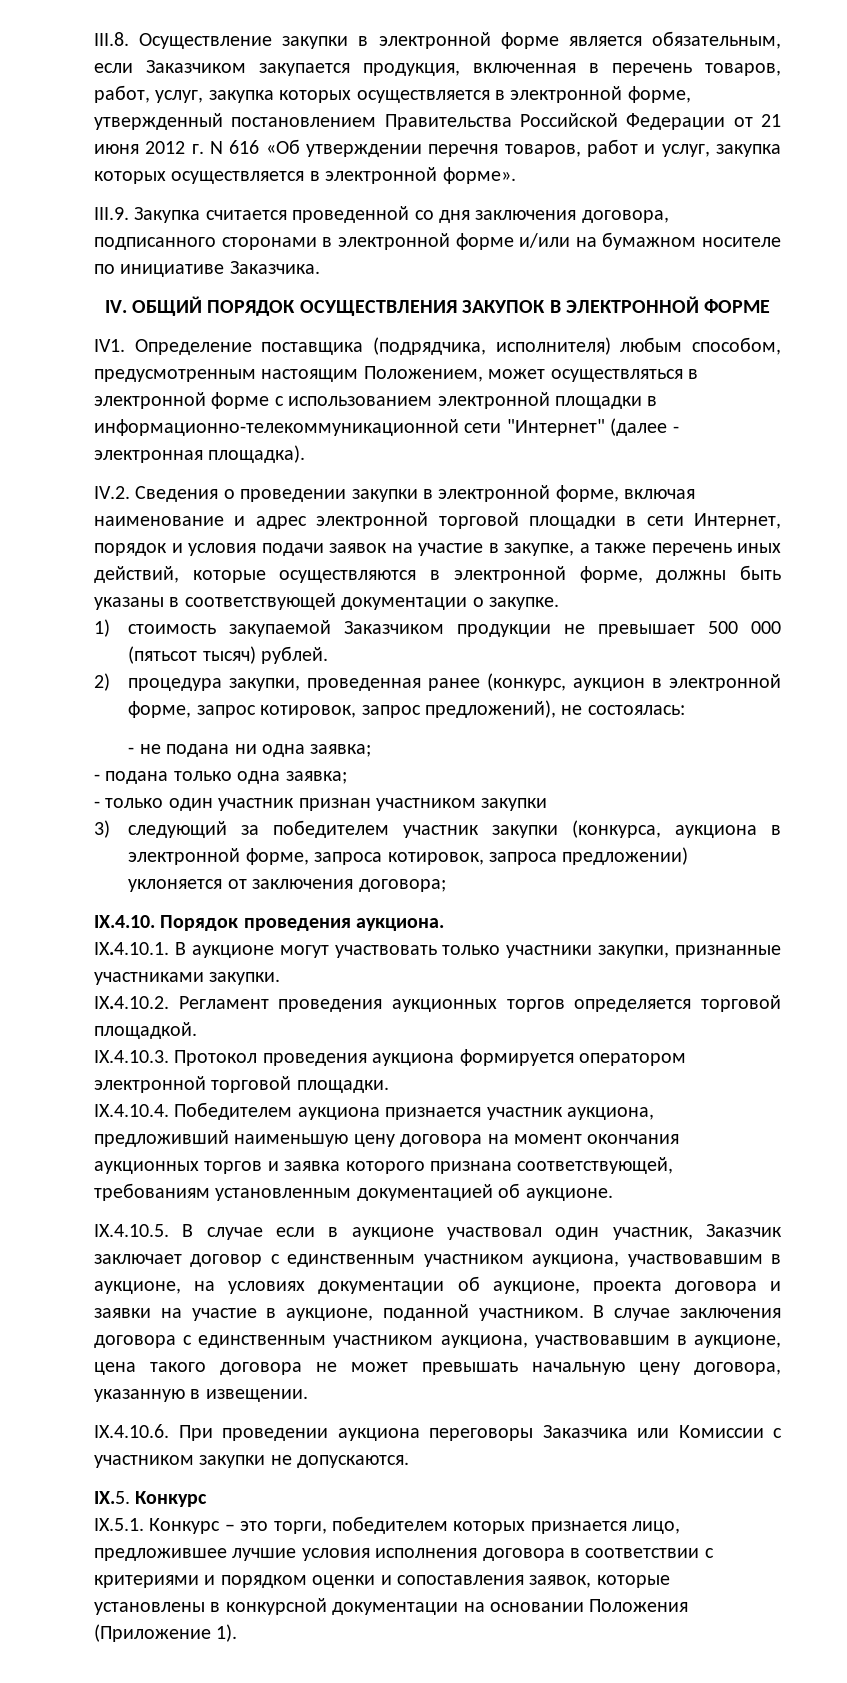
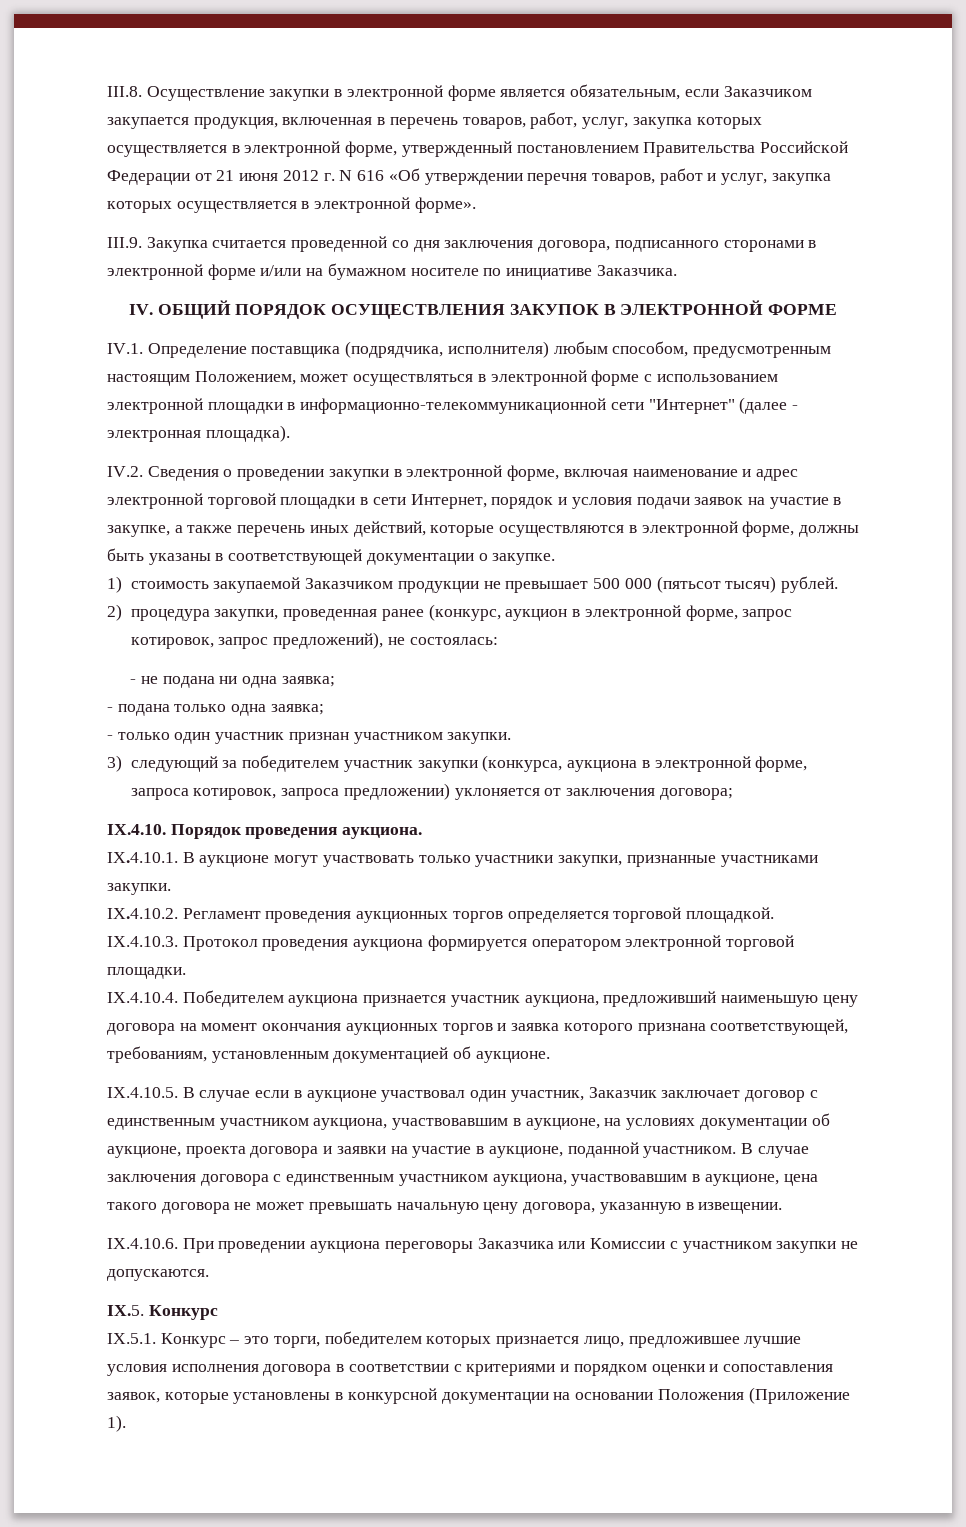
- IV1. Определение поставщика (подрядчика, исполнителя) любым способом, предусмотренным настоящим Положением, может осуществляться в электронной форме с использованием электронной площадки в информационно-телекоммуникационной сети "Интернет" (далее - электронная площадка).
+ IV.1. Определение поставщика (подрядчика, исполнителя) любым способом, предусмотренным настоящим Положением, может осуществляться в электронной форме с использованием электронной площадки в информационно-телекоммуникационной сети "Интернет" (далее - электронная площадка).
- - только один участник признан участником закупки
+ - только один участник признан участником закупки.
- IX.4.10.4. Победителем аукциона признается участник аукциона, предложивший наименьшую цену договора на момент окончания аукционных торгов и заявка которого признана соответствующей, требованиям установленным документацией об аукционе.
+ IX.4.10.4. Победителем аукциона признается участник аукциона, предложивший наименьшую цену договора на момент окончания аукционных торгов и заявка которого признана соответствующей, требованиям, установленным документацией об аукционе.

